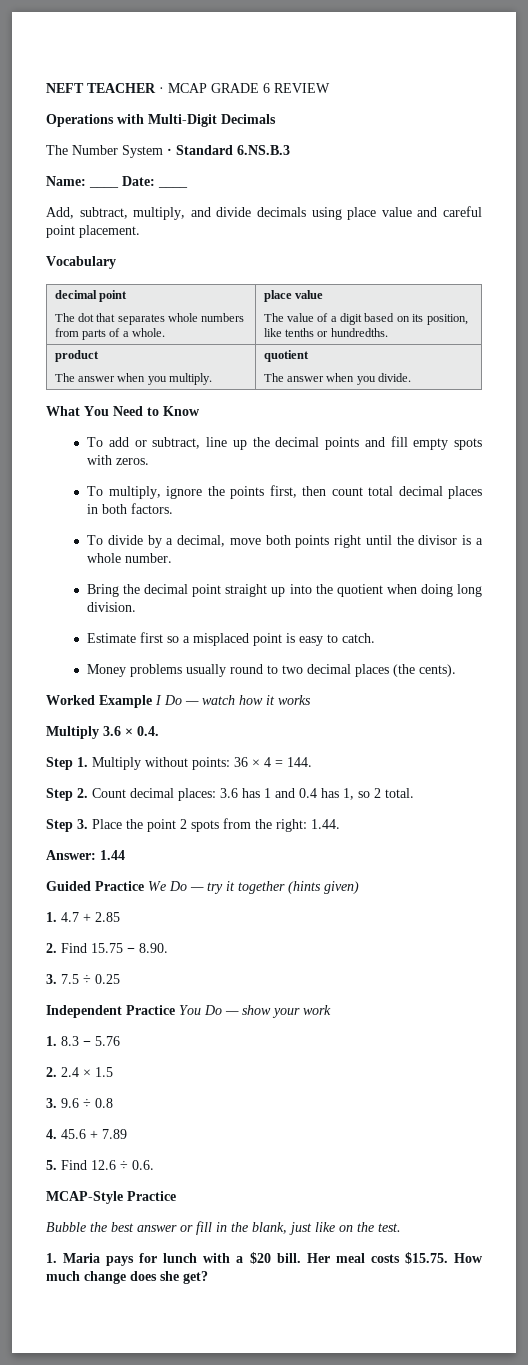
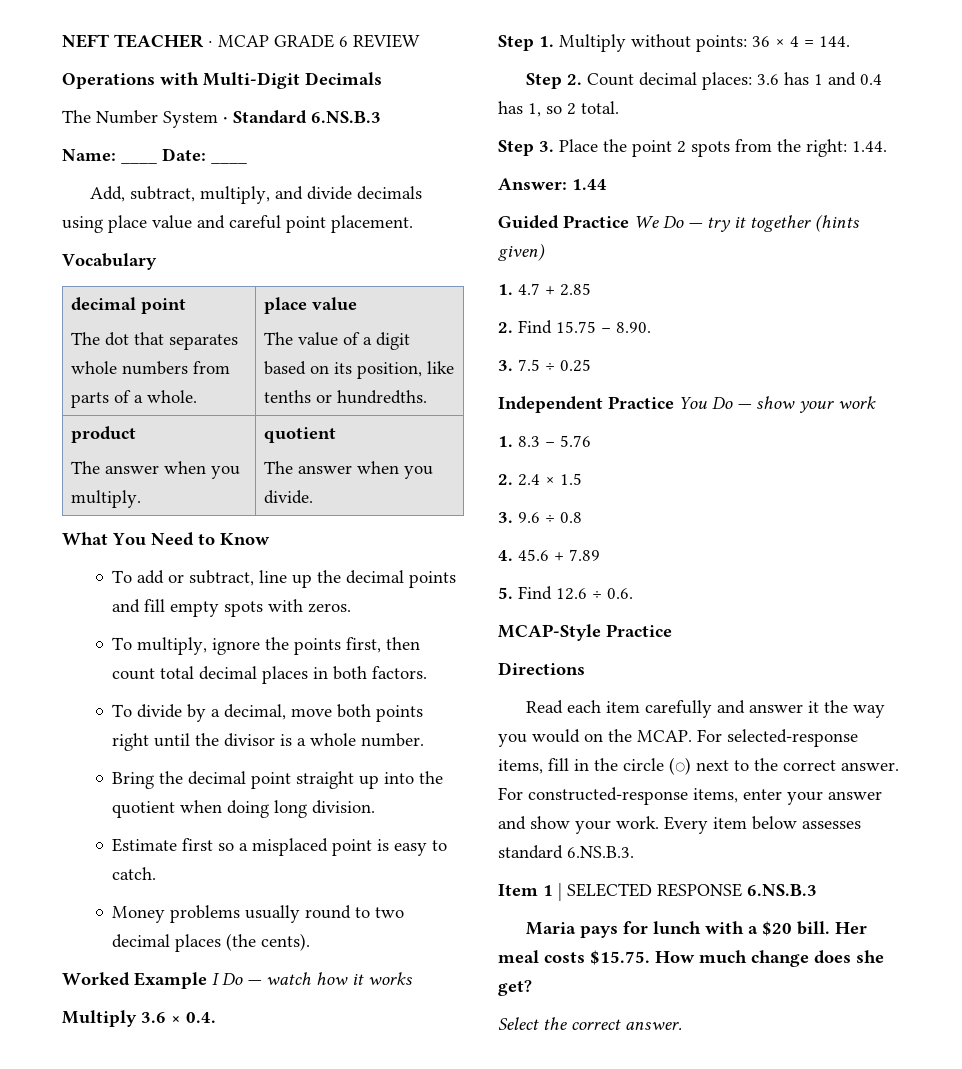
- Bubble the best answer or fill in the blank, just like on the test.
- 1. Maria pays for lunch with a $20 bill.
+ Directions
+ Read each item carefully and answer it the way you would on the MCAP. For selected-response items, fill in the circle (○) next to the correct answer. For constructed-response items, enter your answer and show your work. Every item below assesses standard 6.NS.B.3.
+ Item 1 | SELECTED RESPONSE 6.NS.B.3
+ Maria pays for lunch with a $20 bill.
+ Select the correct answer.

